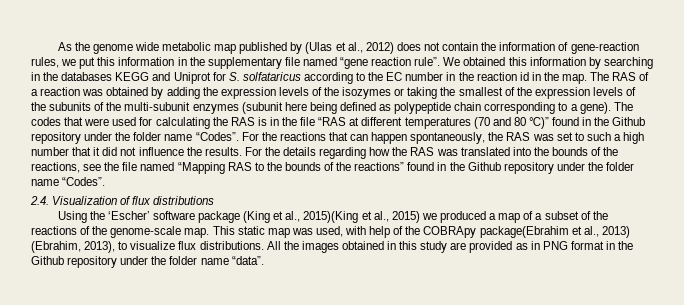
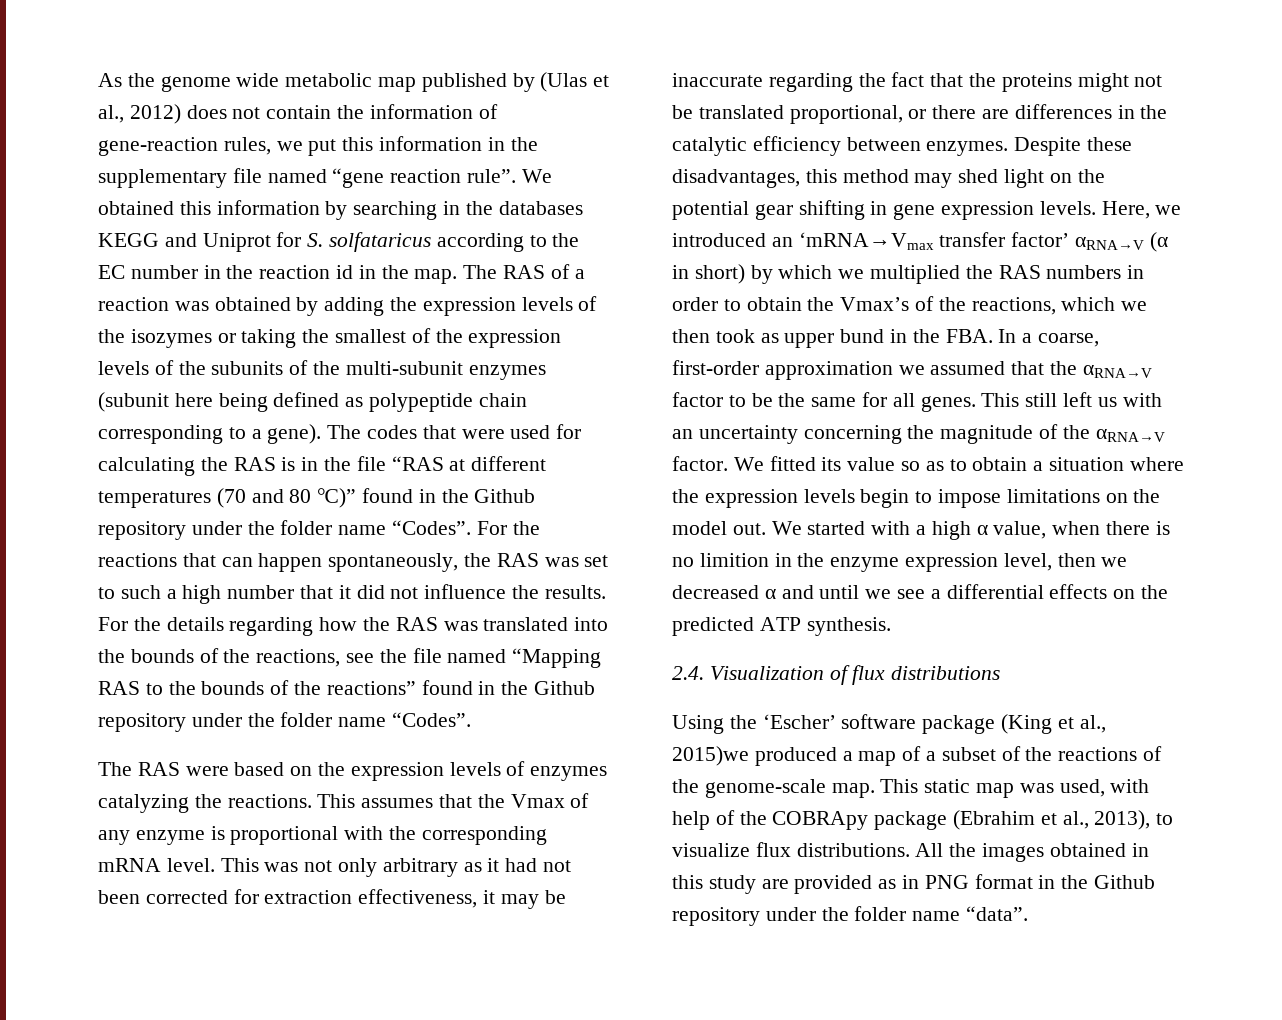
+ The RAS were based on the expression levels of enzymes catalyzing the reactions. This assumes that the Vmax of any enzyme is proportional with the corresponding mRNA level. This was not only arbitrary as it had not been corrected for extraction effectiveness, it may be inaccurate regarding the fact that the proteins might not be translated proportional, or there are differences in the catalytic efficiency between enzymes. Despite these disadvantages, this method may shed light on the potential gear shifting in gene expression levels. Here, we introduced an ‘mRNA→Vmax transfer factor’ αRNA→V (α in short) by which we multiplied the RAS numbers in order to obtain the Vmax’s of the reactions, which we then took as upper bund in the FBA. In a coarse, first-order approximation we assumed that the αRNA→V factor to be the same for all genes. This still left us with an uncertainty concerning the magnitude of the αRNA→V factor. We fitted its value so as to obtain a situation where the expression levels begin to impose limitations on the model out. We started with a high α value, when there is no limition in the enzyme expression level, then we decreased α and until we see a differential effects on the predicted ATP synthesis.
- Using the ‘Escher’ software package (King et al., 2015)(King et al., 2015) we produced a map of a subset of the reactions of the genome-scale map.
+ Using the ‘Escher’ software package (King et al., 2015)we produced a map of a subset of the reactions of the genome-scale map.
- This static map was used, with help of the COBRApy package(Ebrahim et al., 2013) (Ebrahim, 2013), to visualize flux distributions.
+ This static map was used, with help of the COBRApy package (Ebrahim et al., 2013), to visualize flux distributions.

